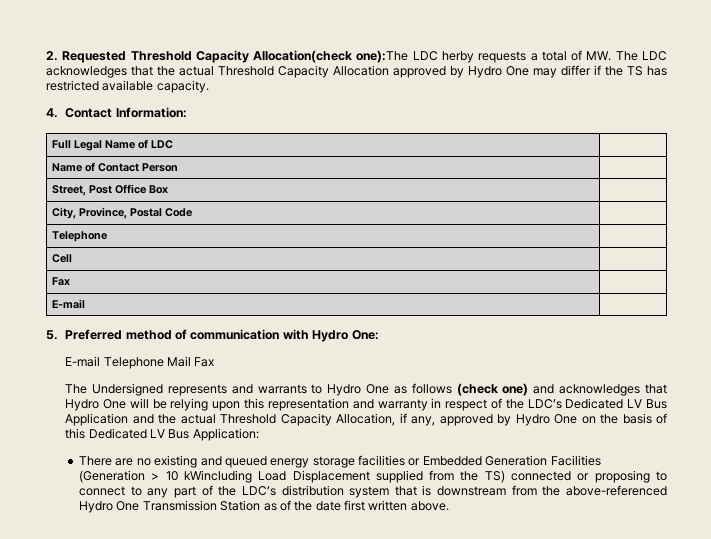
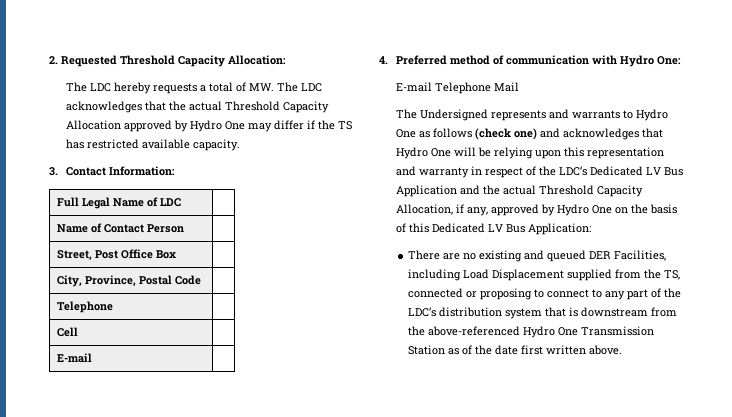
- 2. Requested Threshold Capacity Allocation(check one):The LDC herby requests a total of MW. The LDC acknowledges that the actual Threshold Capacity Allocation approved by Hydro One may differ if the TS has restricted available capacity.
+ 2. Requested Threshold Capacity Allocation:
+ The LDC hereby requests a total of MW. The LDC acknowledges that the actual Threshold Capacity Allocation approved by Hydro One may differ if the TS has restricted available capacity.
- 4. Contact Information:
+ 3. Contact Information:
- Fax |
- 5. Preferred method of communication with Hydro One:
+ 4. Preferred method of communication with Hydro One:
- E-mail Telephone Mail Fax
+ E-mail Telephone Mail
- There are no existing and queued energy storage facilities or Embedded Generation Facilities (Generation > 10 kWincluding Load Displacement supplied from the TS) connected or proposing to connect to any part of the LDC’s distribution system that is downstream from the above-referenced Hydro One Transmission Station as of the date first written above.
+ There are no existing and queued DER Facilities, including Load Displacement supplied from the TS, connected or proposing to connect to any part of the LDC’s distribution system that is downstream from the above-referenced Hydro One Transmission Station as of the date first written above.

